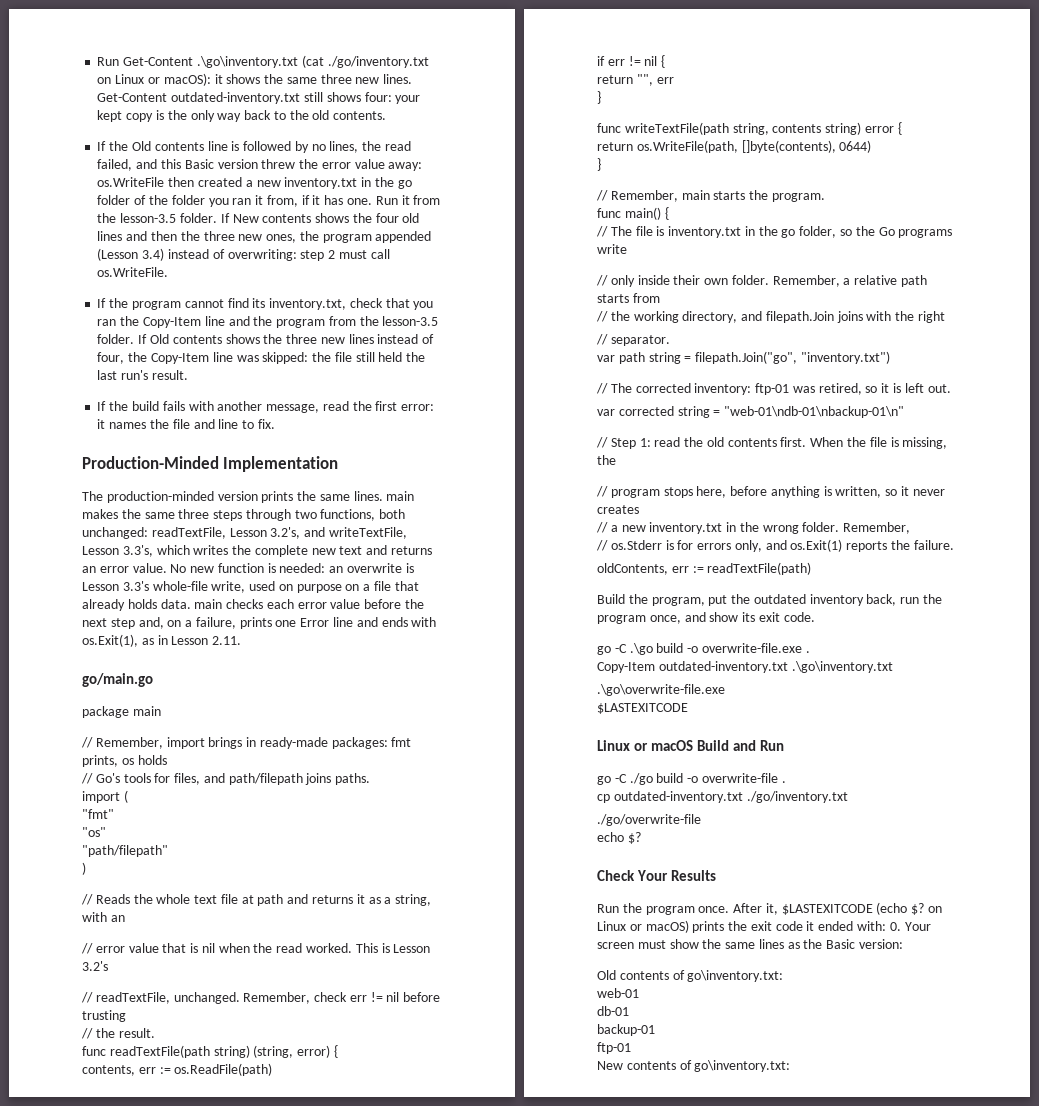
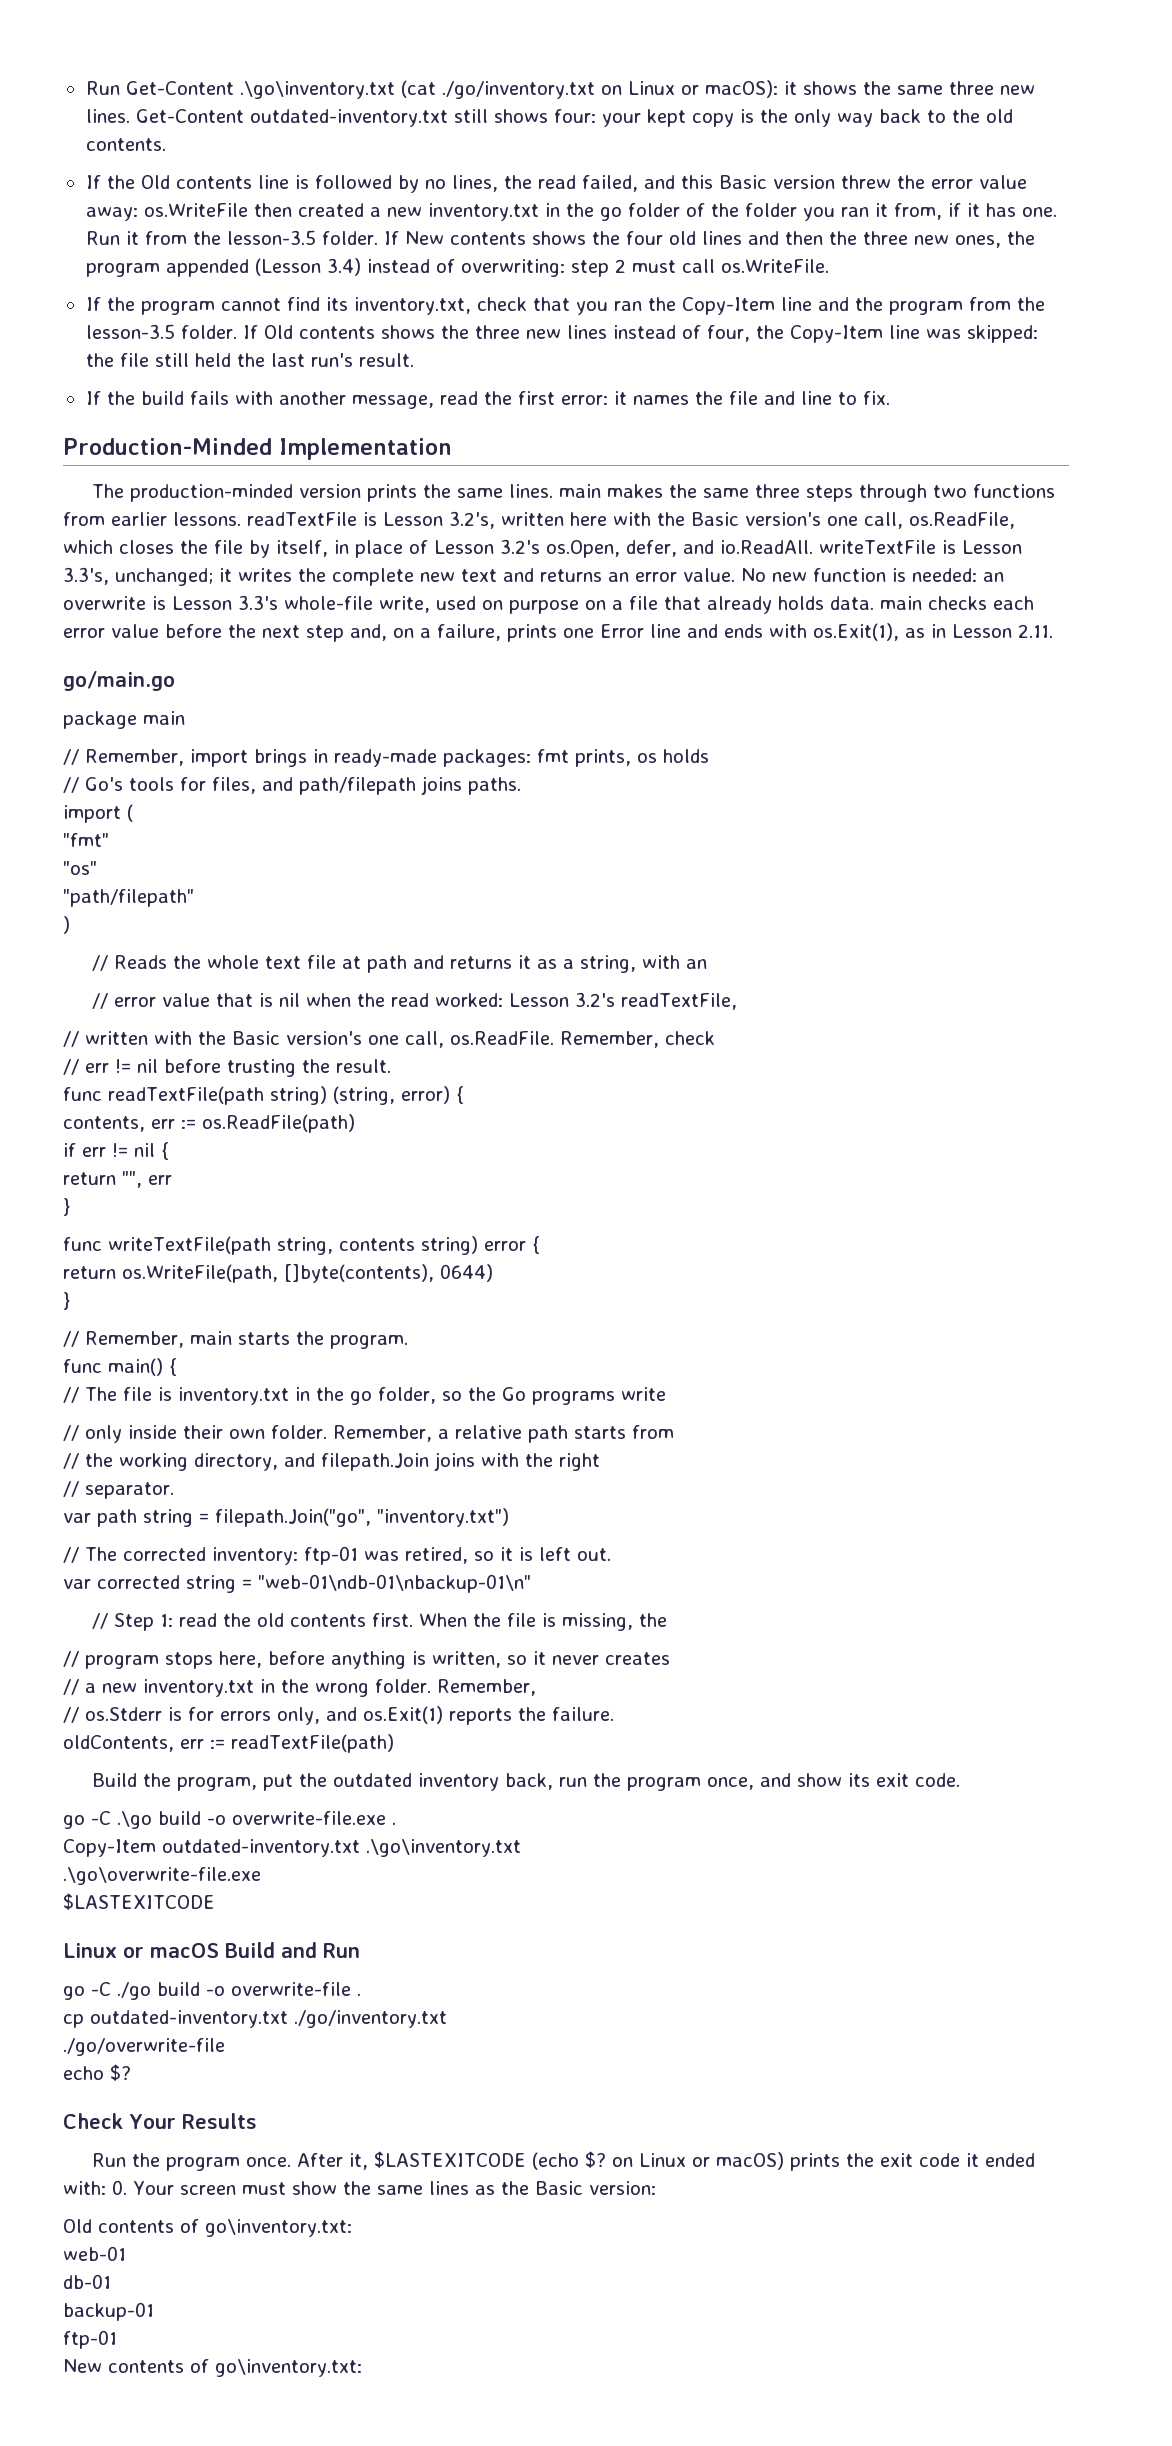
- The production-minded version prints the same lines. main makes the same three steps through two functions, both unchanged: readTextFile, Lesson 3.2's, and writeTextFile, Lesson 3.3's, which writes the complete new text and returns an error value.
+ The production-minded version prints the same lines. main makes the same three steps through two functions from earlier lessons. readTextFile is Lesson 3.2's, written here with the Basic version's one call, os.ReadFile, which closes the file by itself, in place of Lesson 3.2's os.Open, defer, and io.ReadAll. writeTextFile is Lesson 3.3's, unchanged; it writes the complete new text and returns an error value.
- // error value that is nil when the read worked. This is Lesson 3.2's
- // readTextFile, unchanged. Remember, check err != nil before trusting
- // the result.
+ // error value that is nil when the read worked: Lesson 3.2's readTextFile,
+ // written with the Basic version's one call, os.ReadFile. Remember, check
+ // err != nil before trusting the result.

